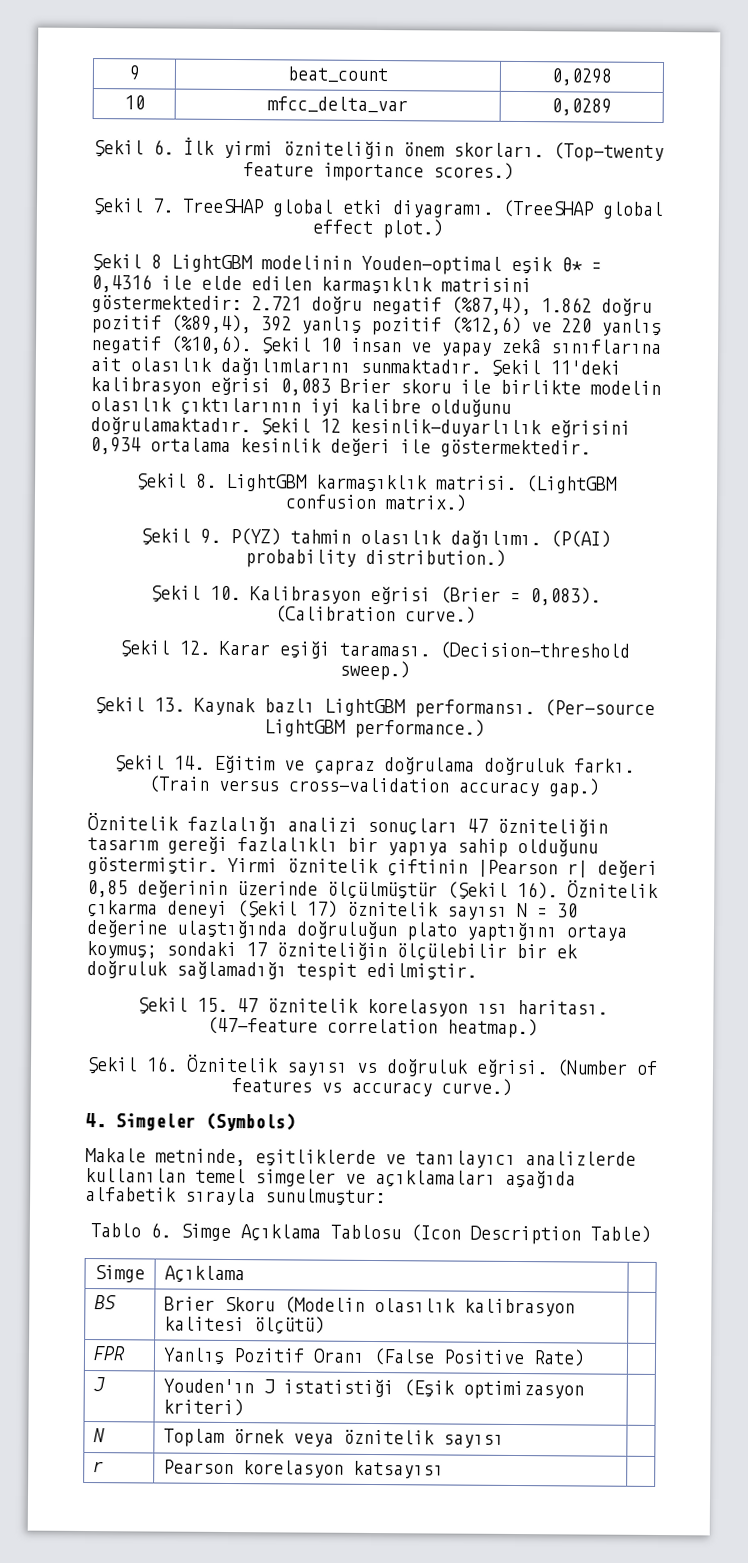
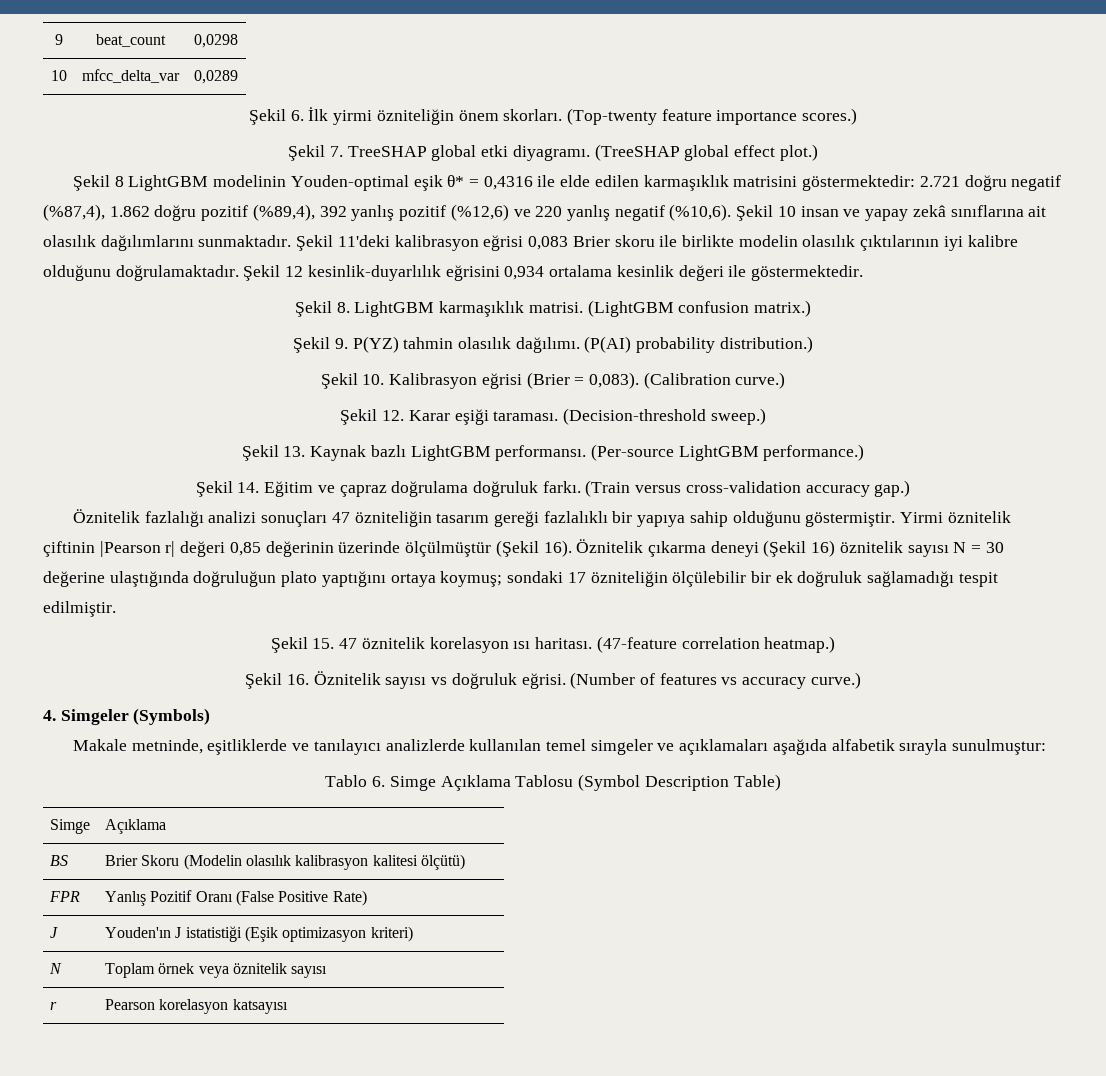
- Öznitelik çıkarma deneyi (Şekil 17) öznitelik sayısı N = 30 değerine ulaştığında doğruluğun plato yaptığını ortaya koymuş; sondaki 17 özniteliğin ölçülebilir bir ek doğruluk sağlamadığı tespit edilmiştir.
+ Öznitelik çıkarma deneyi (Şekil 16) öznitelik sayısı N = 30 değerine ulaştığında doğruluğun plato yaptığını ortaya koymuş; sondaki 17 özniteliğin ölçülebilir bir ek doğruluk sağlamadığı tespit edilmiştir.
- Tablo 6. Simge Açıklama Tablosu (Icon Description Table)
+ Tablo 6. Simge Açıklama Tablosu (Symbol Description Table)

